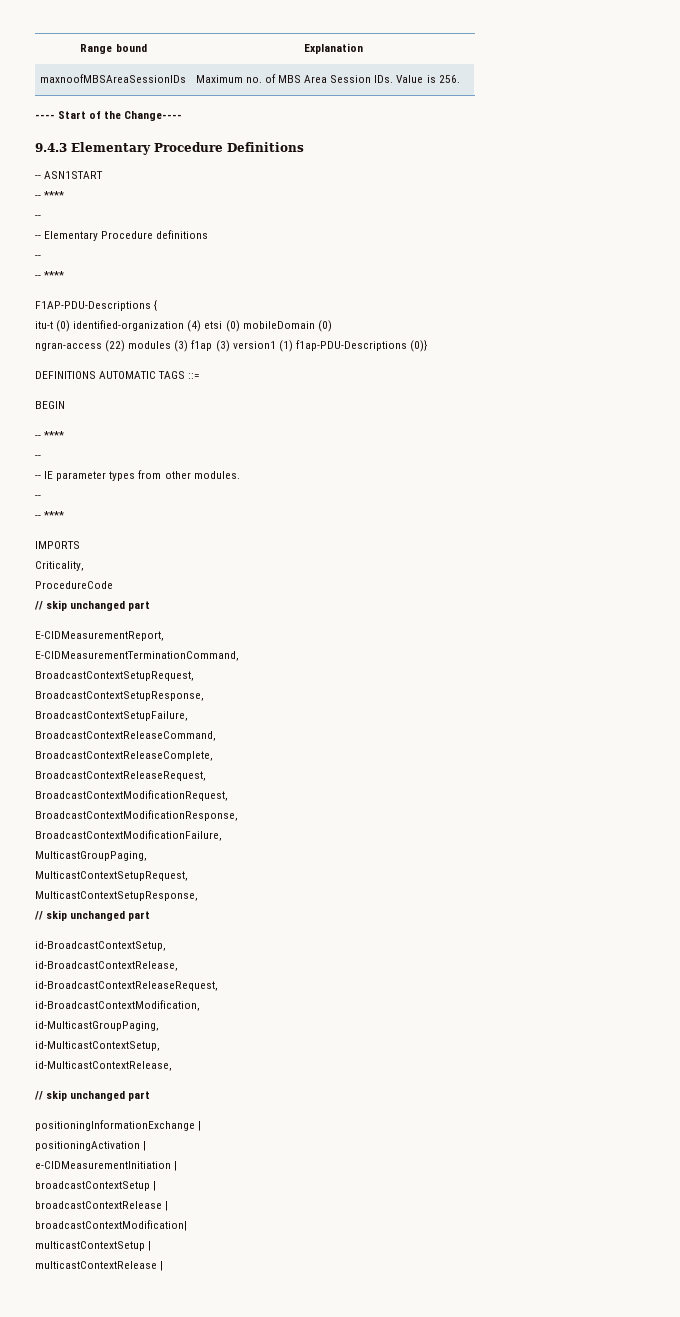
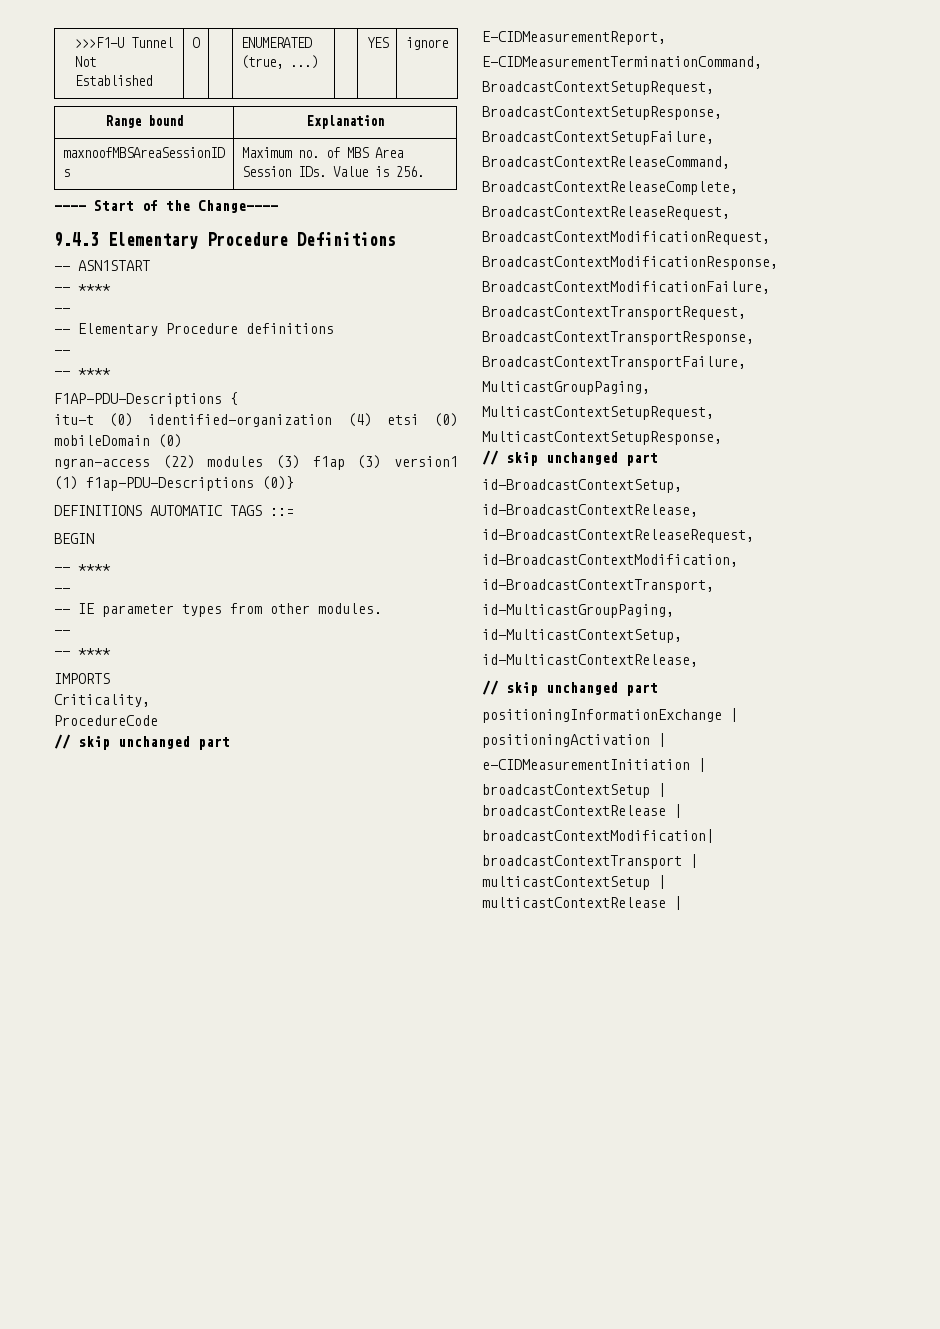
+ >>>F1-U Tunnel Not Established | O | | ENUMERATED (true, ...) | | YES | ignore
+ BroadcastContextTransportRequest,
+ BroadcastContextTransportResponse,
+ BroadcastContextTransportFailure,
+ id-BroadcastContextTransport,
+ broadcastContextTransport |

